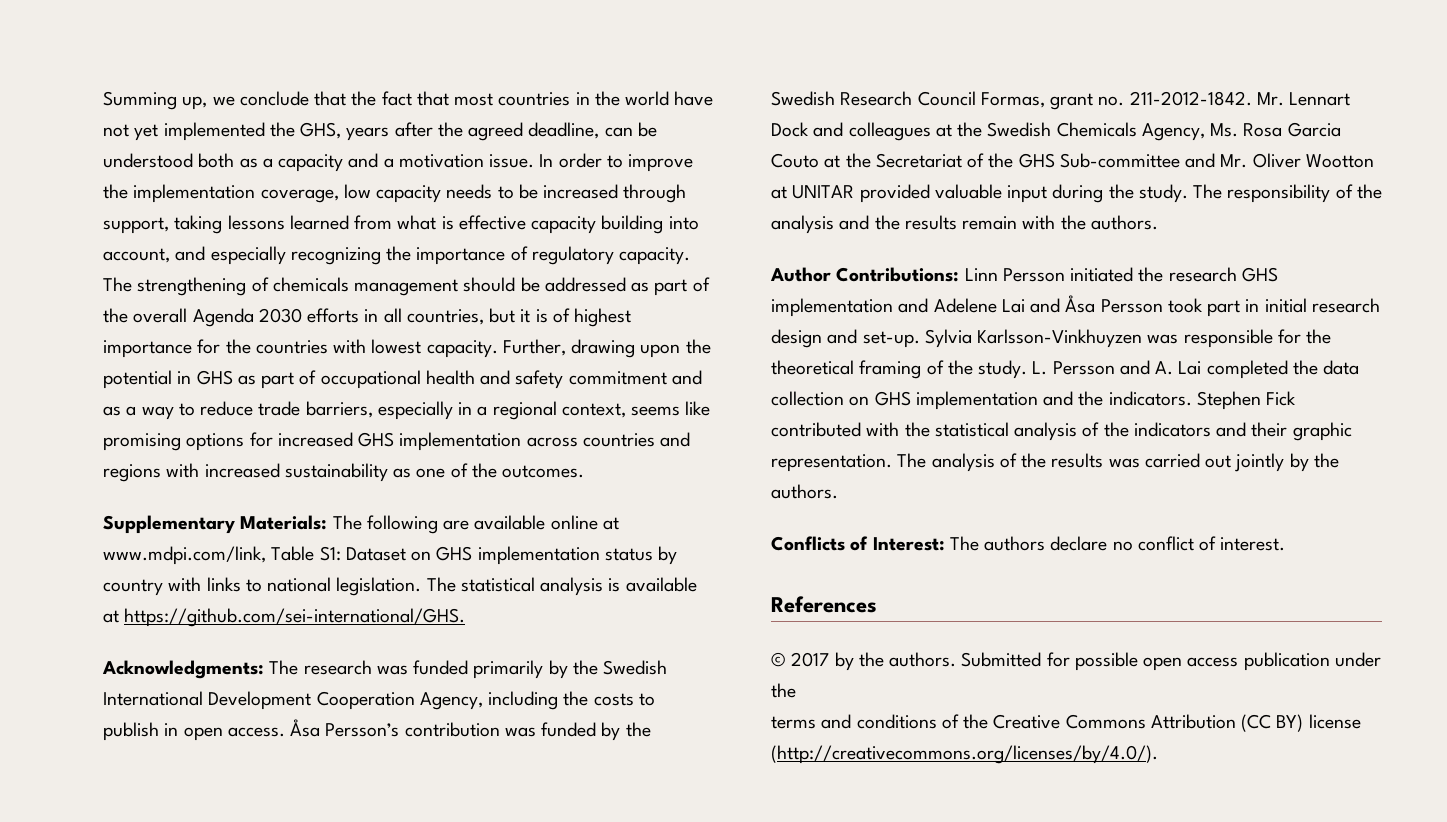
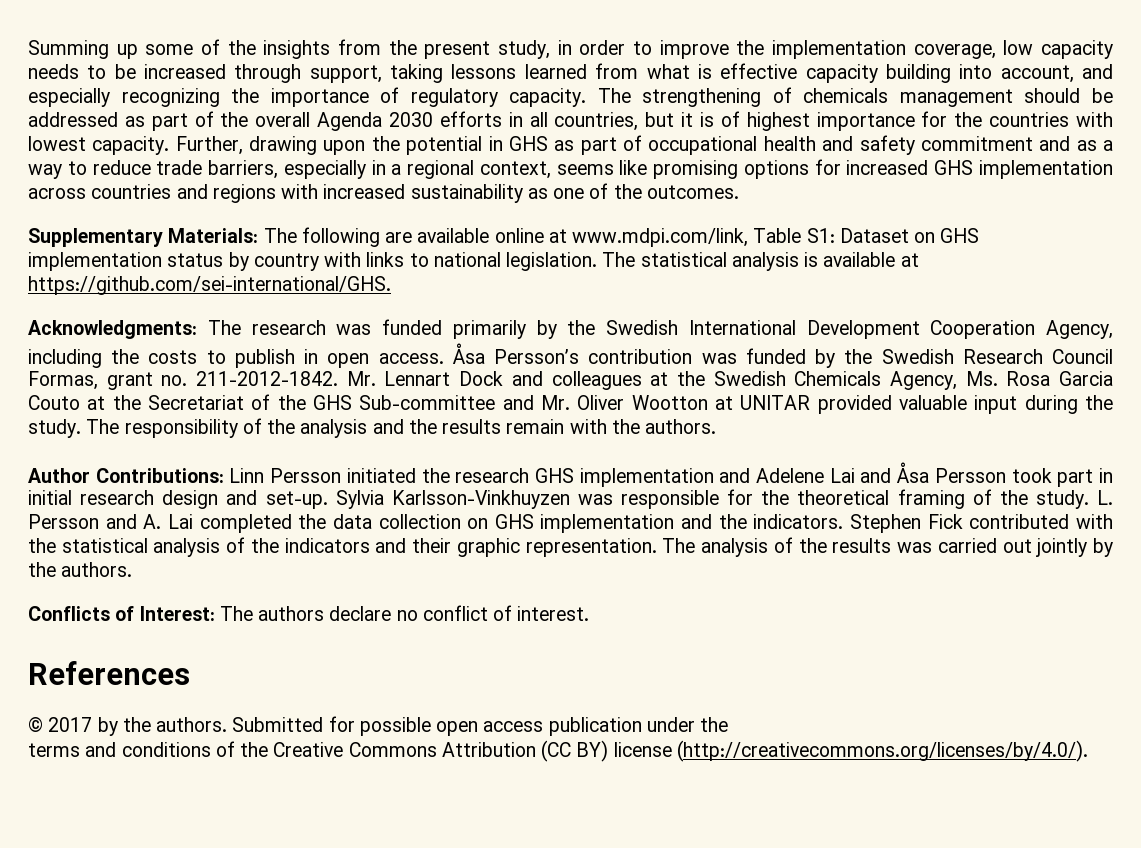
- Summing up, we conclude that the fact that most countries in the world have not yet implemented the GHS, years after the agreed deadline, can be understood both as a capacity and a motivation issue. In order to improve the implementation coverage, low capacity needs to be increased through support, taking lessons learned from what is effective capacity building into account, and especially recognizing the importance of regulatory capacity.
+ Summing up some of the insights from the present study, in order to improve the implementation coverage, low capacity needs to be increased through support, taking lessons learned from what is effective capacity building into account, and especially recognizing the importance of regulatory capacity.

